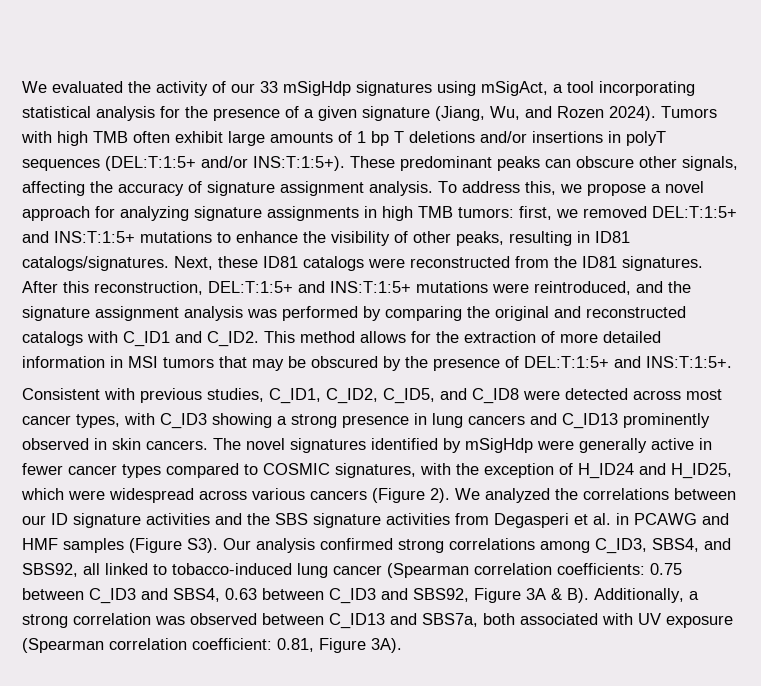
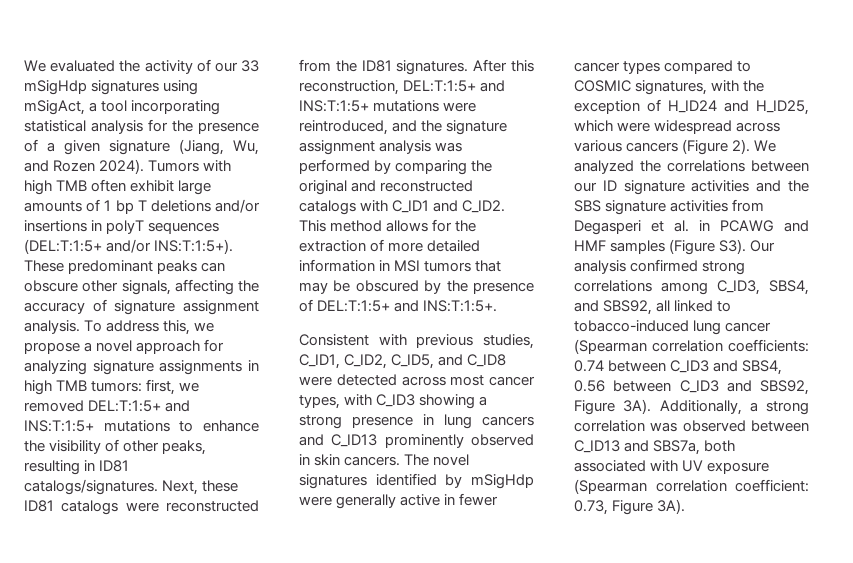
- 0.75 between C_ID3 and SBS4, 0.63 between C_ID3 and SBS92, Figure 3A & B). Additionally, a strong correlation was observed between C_ID13 and SBS7a, both associated with UV exposure (Spearman correlation coefficient:
+ 0.74 between C_ID3 and SBS4, 0.56 between C_ID3 and SBS92, Figure 3A). Additionally, a strong correlation was observed between C_ID13 and SBS7a, both associated with UV exposure (Spearman correlation coefficient:
- 0.81, Figure 3A).
+ 0.73, Figure 3A).

